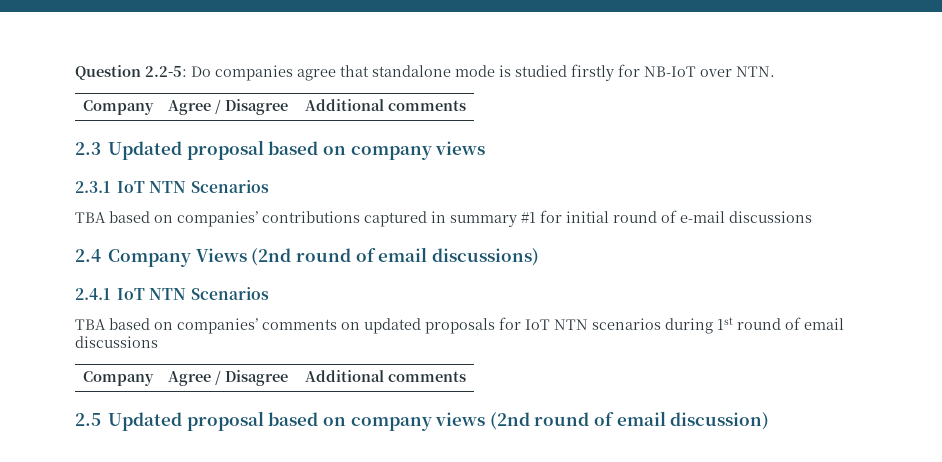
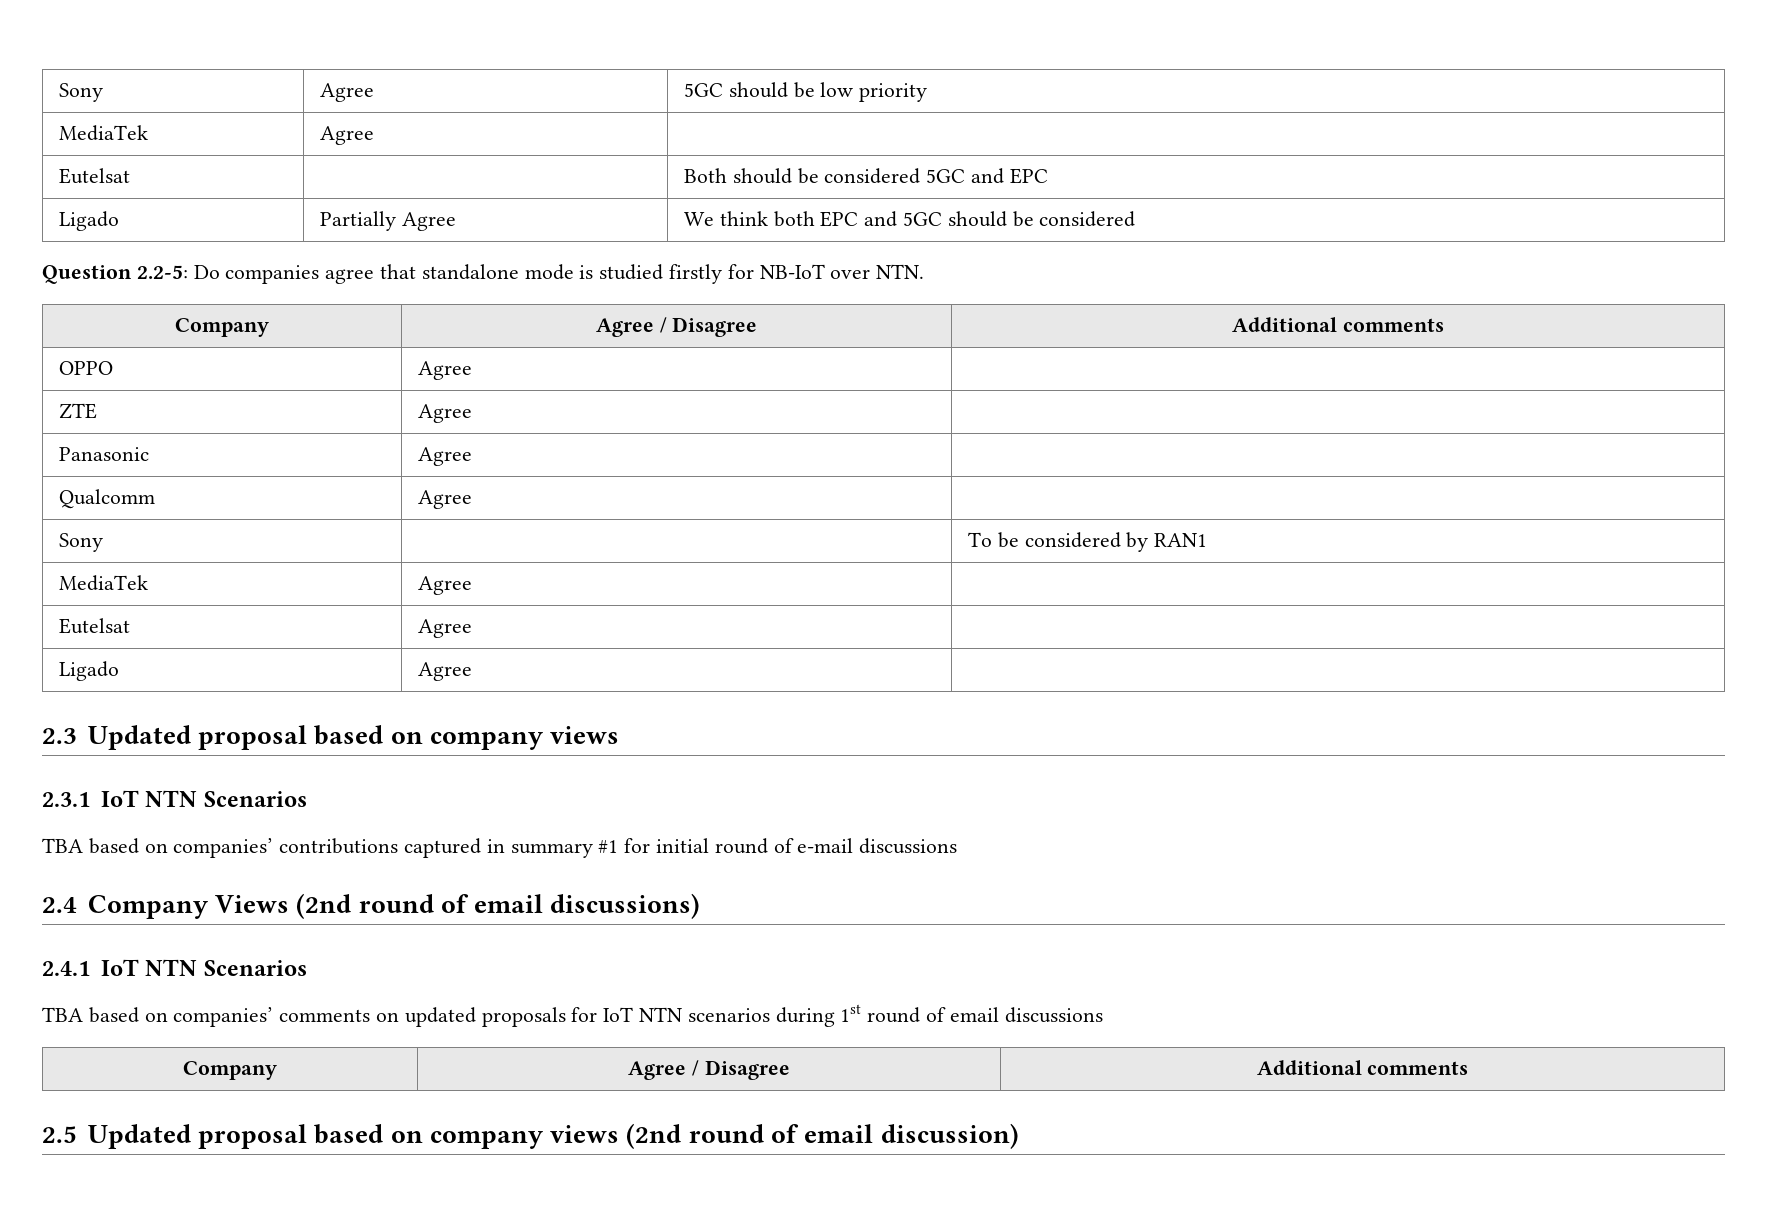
+ Sony | Agree | 5GC should be low priority
+ MediaTek | Agree |
+ Eutelsat | | Both should be considered 5GC and EPC
+ Ligado | Partially Agree | We think both EPC and 5GC should be considered
+ OPPO | Agree |
+ ZTE | Agree |
+ Panasonic | Agree |
+ Qualcomm | Agree |
+ Sony | | To be considered by RAN1
+ MediaTek | Agree |
+ Eutelsat | Agree |
+ Ligado | Agree |

